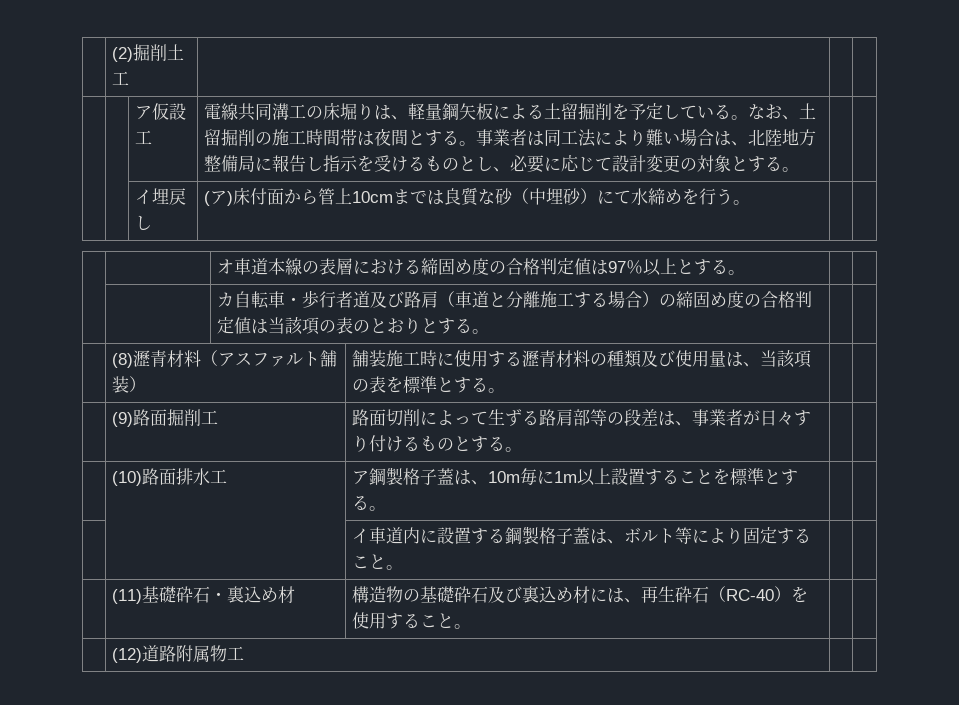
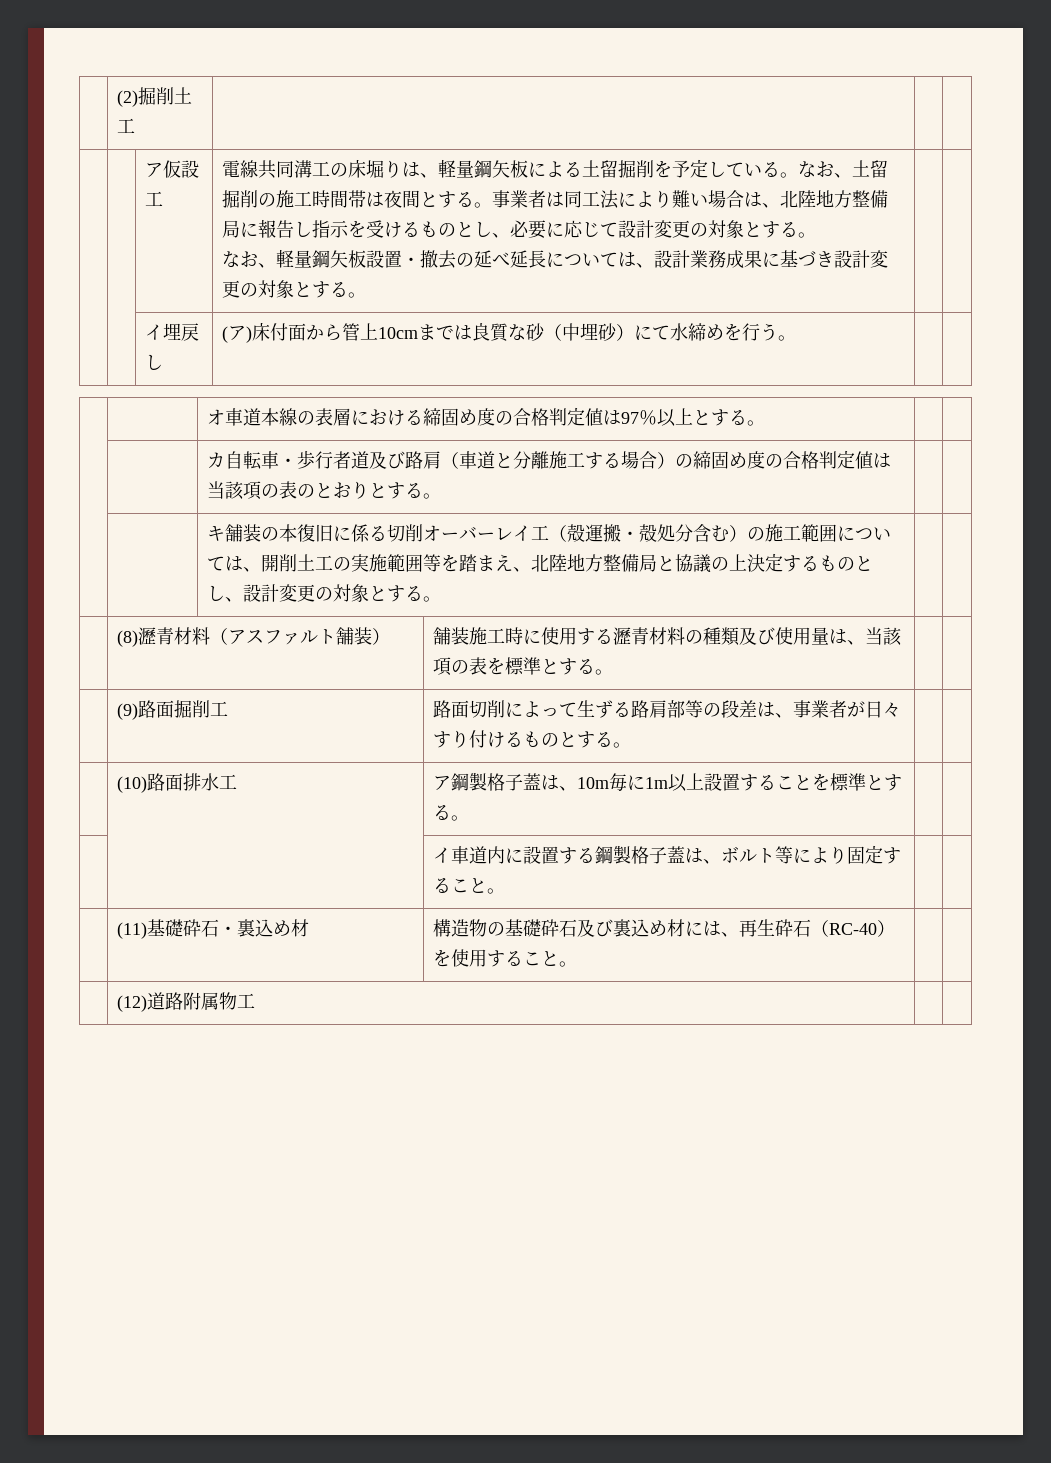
+ なお、軽量鋼矢板設置・撤去の延べ延長については、設計業務成果に基づき設計変更の対象とする。
+ キ舗装の本復旧に係る切削オーバーレイ工（殻運搬・殻処分含む）の施工範囲については、開削土工の実施範囲等を踏まえ、北陸地方整備局と協議の上決定するものとし、設計変更の対象とする。

